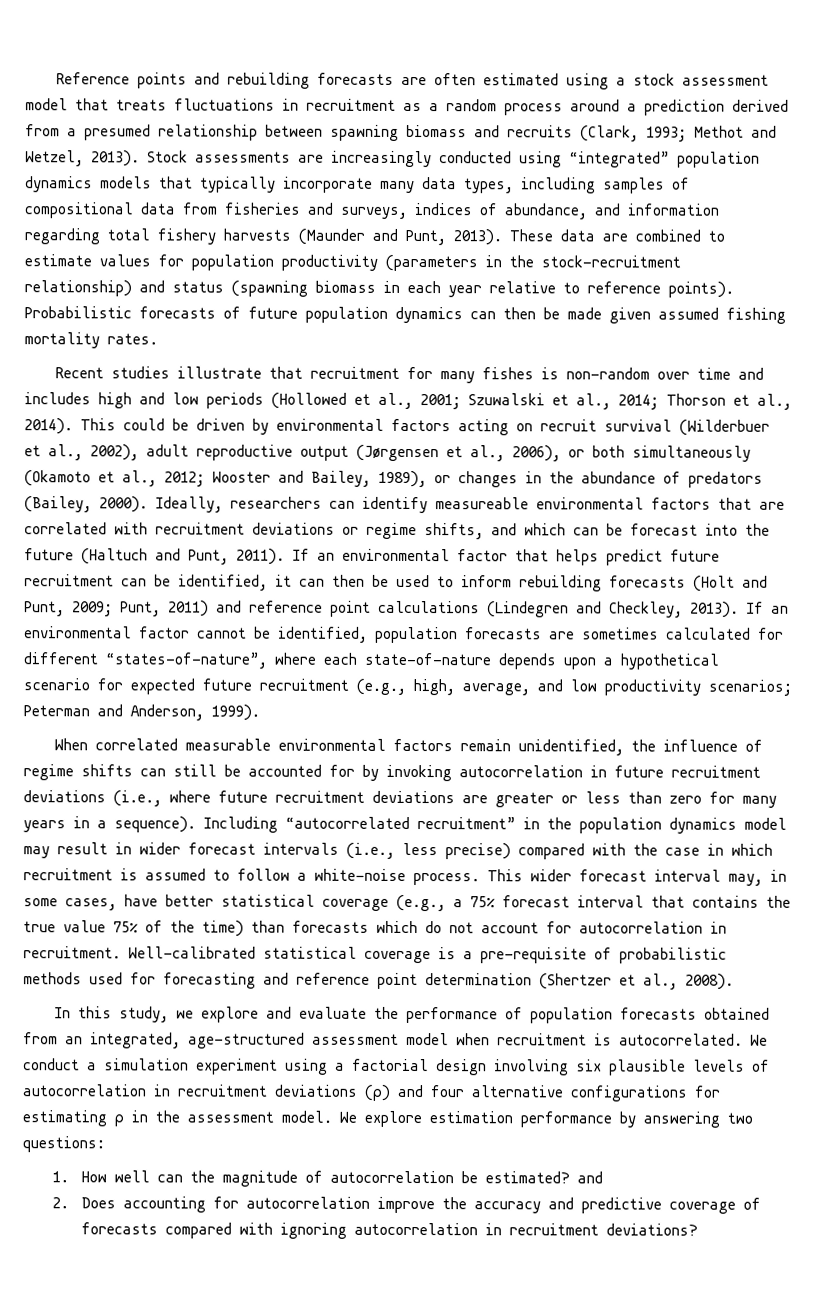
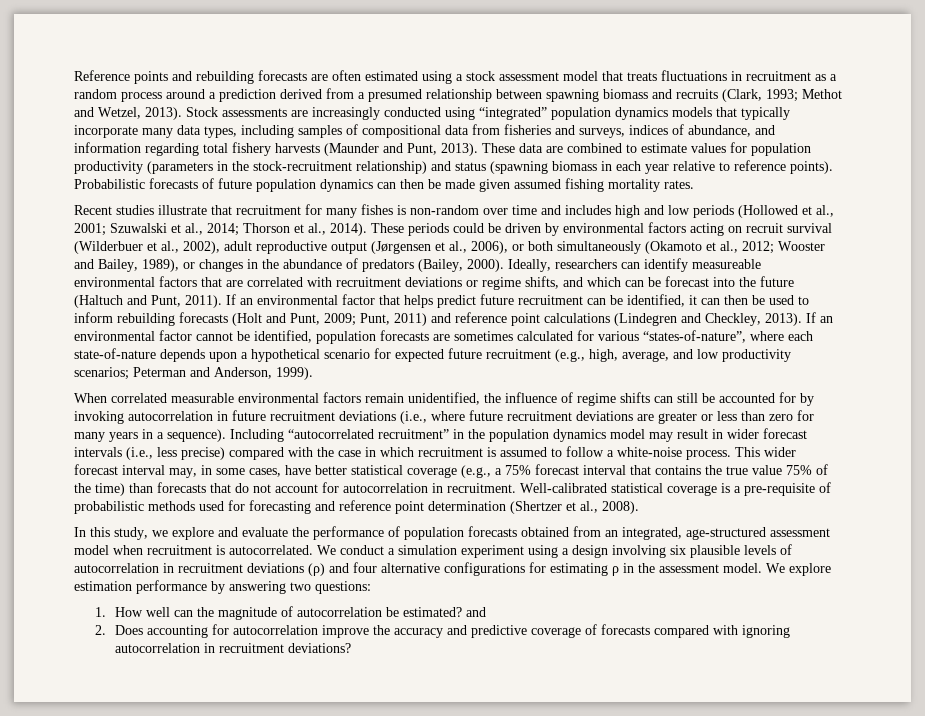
- This could be driven by environmental factors acting on recruit survival (Wilderbuer et al., 2002), adult reproductive output (Jørgensen et al., 2006), or both simultaneously (Okamoto et al., 2012; Wooster and Bailey, 1989), or changes in the abundance of predators (Bailey, 2000).
+ These periods could be driven by environmental factors acting on recruit survival (Wilderbuer et al., 2002), adult reproductive output (Jørgensen et al., 2006), or both simultaneously (Okamoto et al., 2012; Wooster and Bailey, 1989), or changes in the abundance of predators (Bailey, 2000).
- If an environmental factor cannot be identified, population forecasts are sometimes calculated for different “states-of-nature”, where each state-of-nature depends upon a hypothetical scenario for expected future recruitment (e.g., high, average, and low productivity scenarios; Peterman and Anderson, 1999).
+ If an environmental factor cannot be identified, population forecasts are sometimes calculated for various “states-of-nature”, where each state-of-nature depends upon a hypothetical scenario for expected future recruitment (e.g., high, average, and low productivity scenarios; Peterman and Anderson, 1999).
- This wider forecast interval may, in some cases, have better statistical coverage (e.g., a 75% forecast interval that contains the true value 75% of the time) than forecasts which do not account for autocorrelation in recruitment.
+ This wider forecast interval may, in some cases, have better statistical coverage (e.g., a 75% forecast interval that contains the true value 75% of the time) than forecasts that do not account for autocorrelation in recruitment.
- We conduct a simulation experiment using a factorial design involving six plausible levels of autocorrelation in recruitment deviations (ρ) and four alternative configurations for estimating ρ in the assessment model.
+ We conduct a simulation experiment using a design involving six plausible levels of autocorrelation in recruitment deviations (ρ) and four alternative configurations for estimating ρ in the assessment model.

